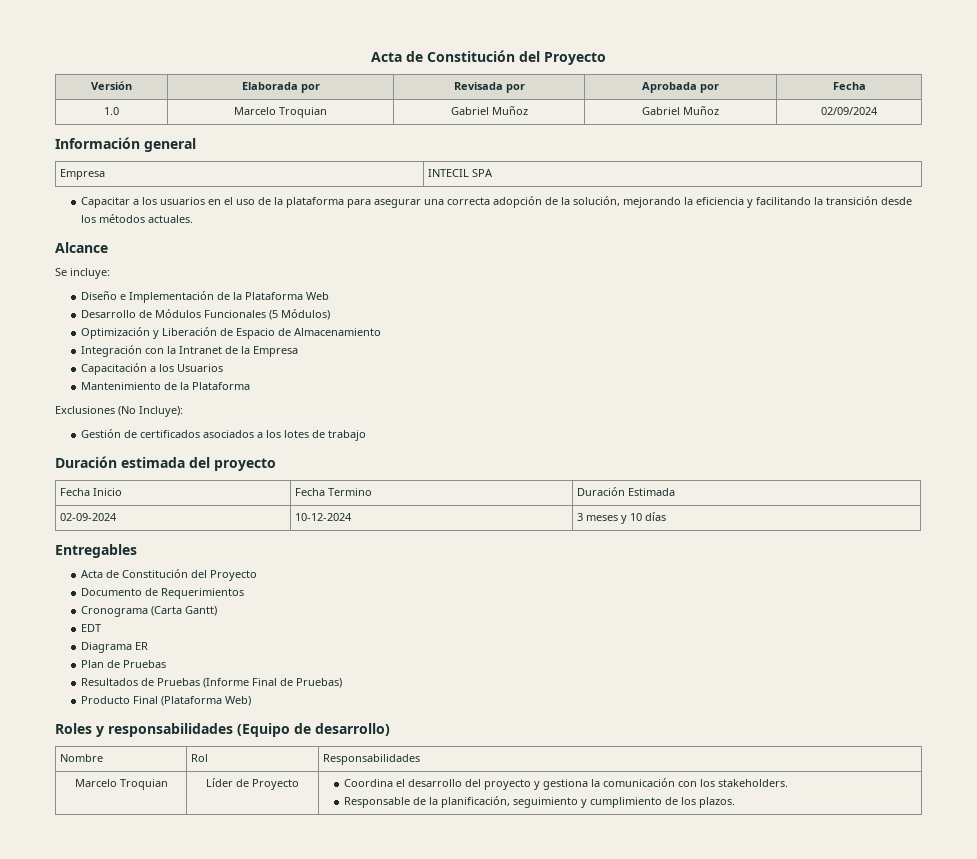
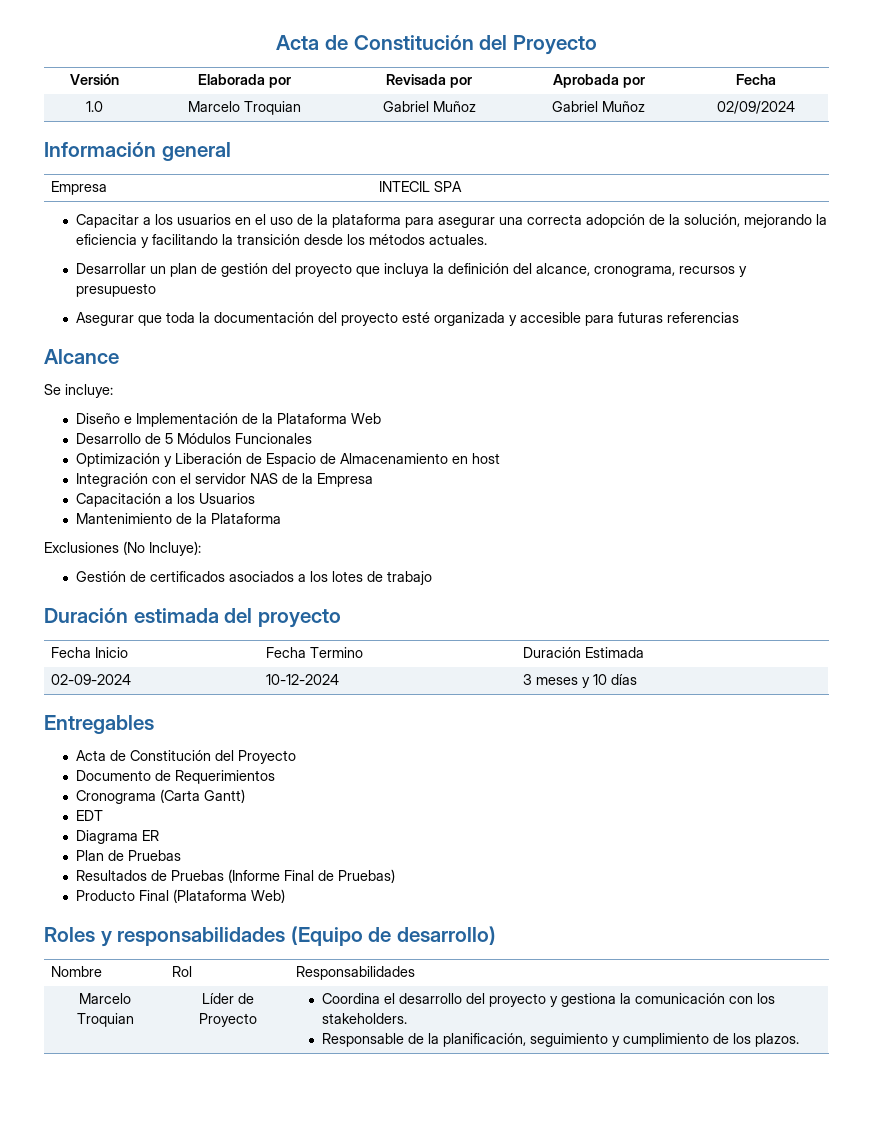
+ Desarrollar un plan de gestión del proyecto que incluya la definición del alcance, cronograma, recursos y presupuesto
+ Asegurar que toda la documentación del proyecto esté organizada y accesible para futuras referencias
- Desarrollo de Módulos Funcionales (5 Módulos)
+ Desarrollo de 5 Módulos Funcionales
- Optimización y Liberación de Espacio de Almacenamiento
+ Optimización y Liberación de Espacio de Almacenamiento en host
- Integración con la Intranet de la Empresa
+ Integración con el servidor NAS de la Empresa

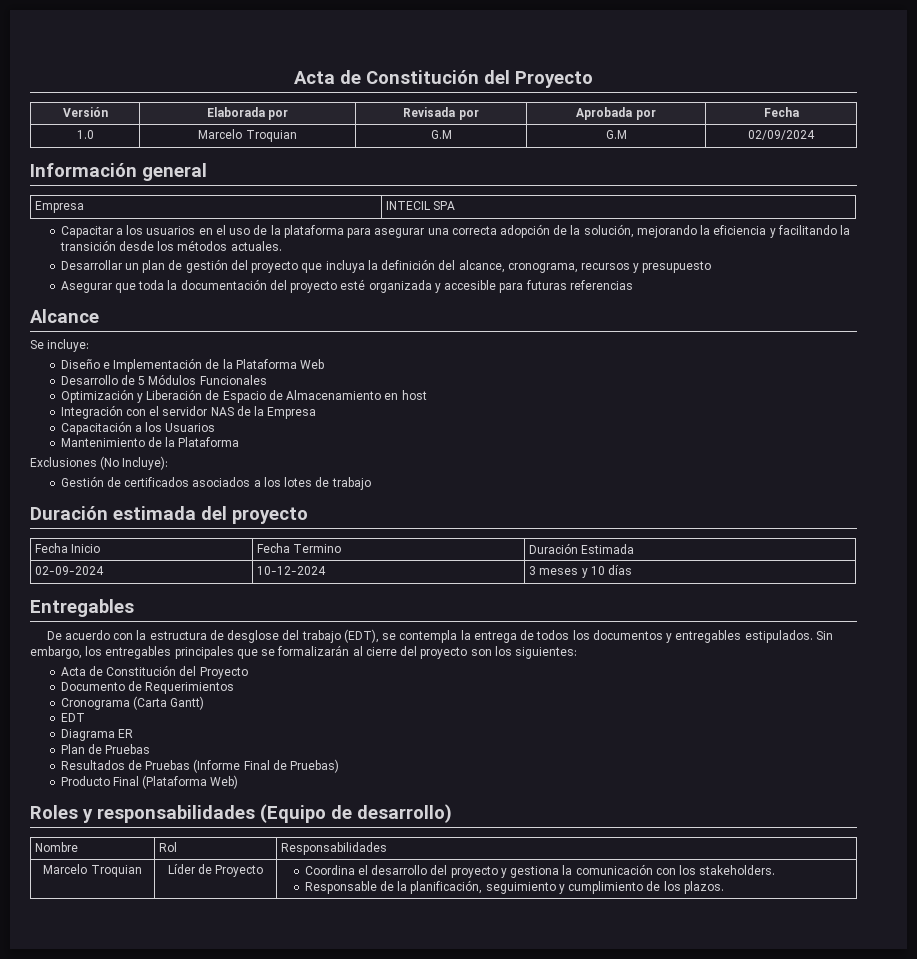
- 1.0 | Marcelo Troquian | Gabriel Muñoz | Gabriel Muñoz | 02/09/2024
+ 1.0 | Marcelo Troquian | G.M | G.M | 02/09/2024
+ De acuerdo con la estructura de desglose del trabajo (EDT), se contempla la entrega de todos los documentos y entregables estipulados. Sin embargo, los entregables principales que se formalizarán al cierre del proyecto son los siguientes:

